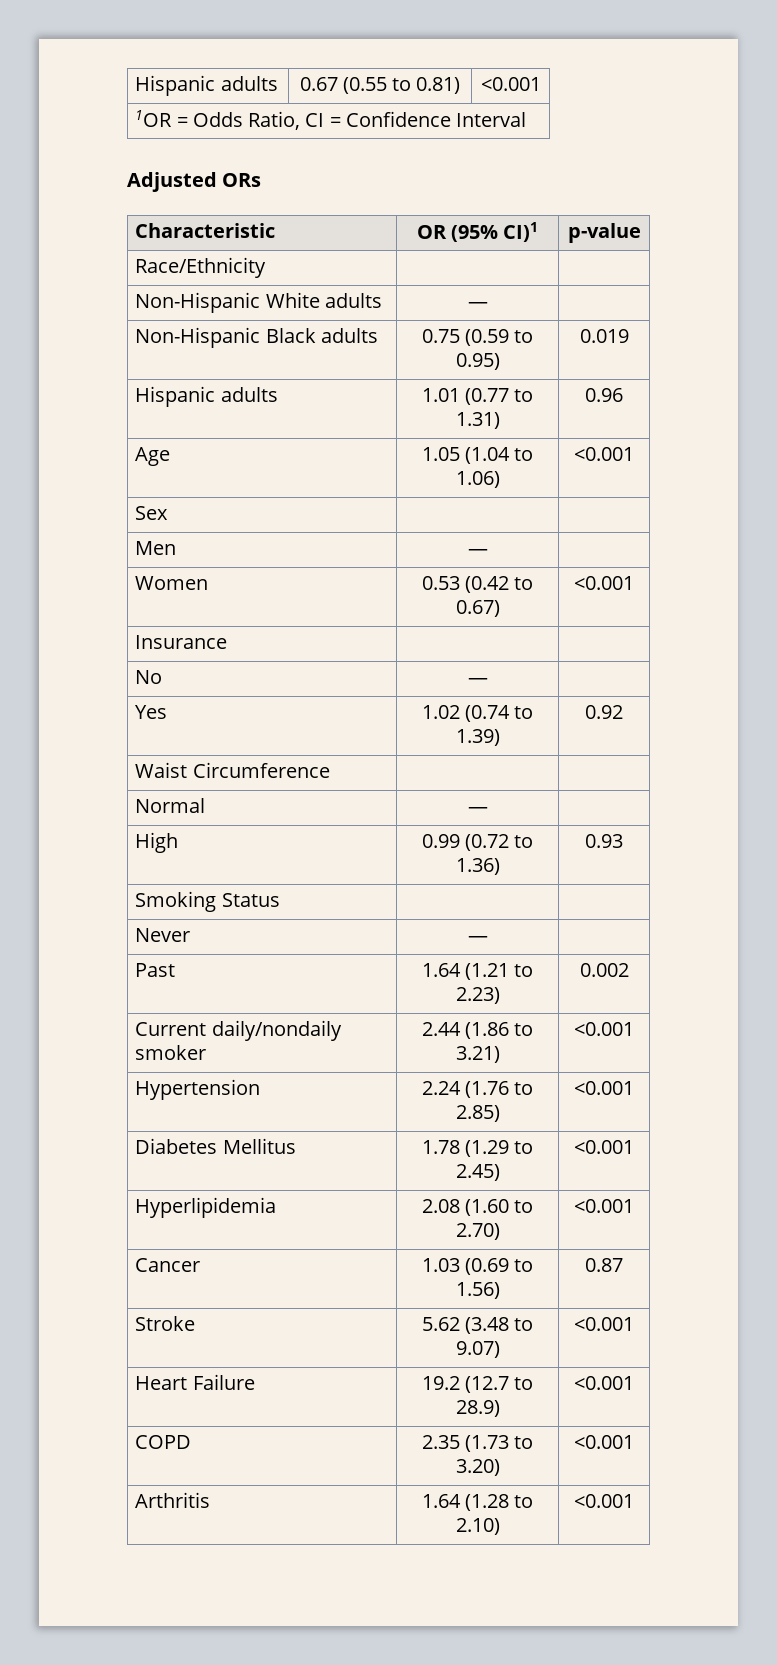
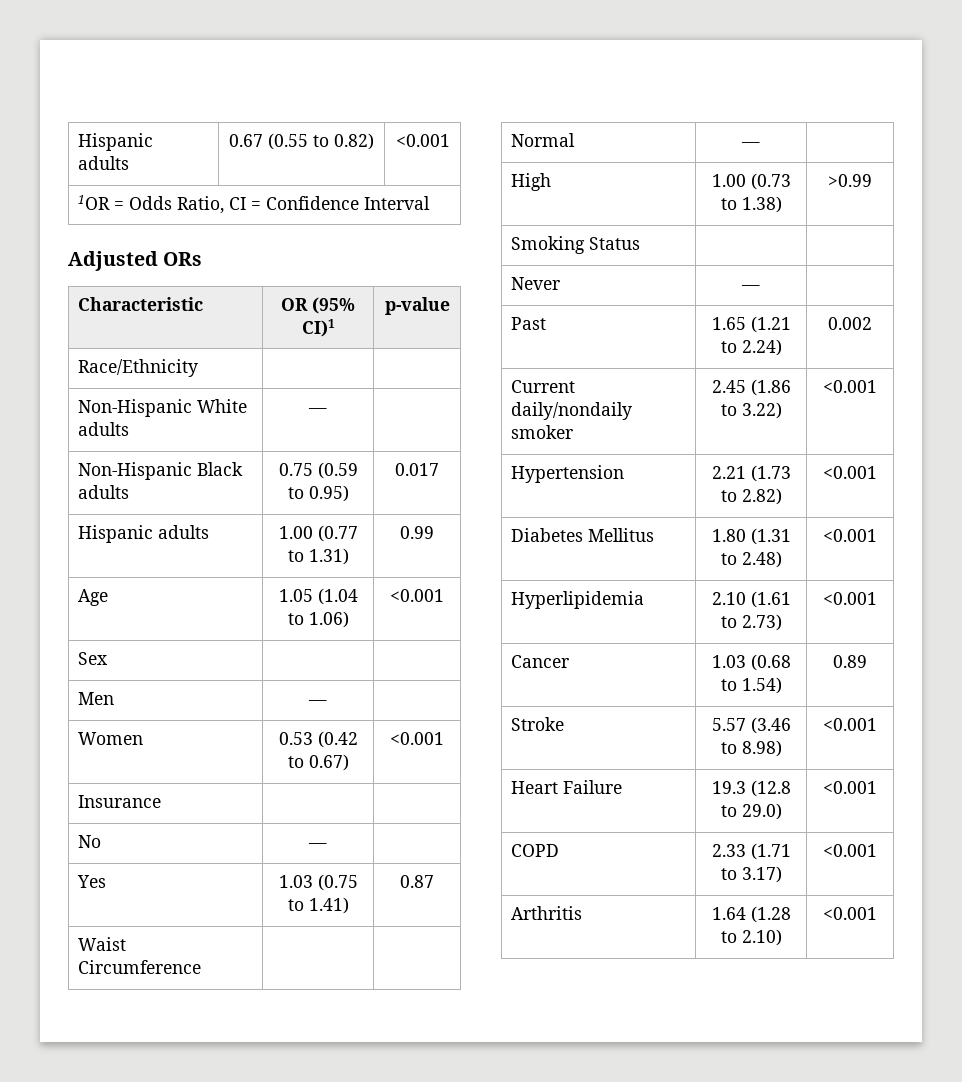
- Hispanic adults | 0.67 (0.55 to 0.81) | <0.001
+ Hispanic adults | 0.67 (0.55 to 0.82) | <0.001
- Non-Hispanic Black adults | 0.75 (0.59 to 0.95) | 0.019
- Hispanic adults | 1.01 (0.77 to 1.31) | 0.96
+ Non-Hispanic Black adults | 0.75 (0.59 to 0.95) | 0.017
+ Hispanic adults | 1.00 (0.77 to 1.31) | 0.99
- Yes | 1.02 (0.74 to 1.39) | 0.92
+ Yes | 1.03 (0.75 to 1.41) | 0.87
- High | 0.99 (0.72 to 1.36) | 0.93
+ High | 1.00 (0.73 to 1.38) | >0.99
- Past | 1.64 (1.21 to 2.23) | 0.002
+ Past | 1.65 (1.21 to 2.24) | 0.002
- Current daily/nondaily smoker | 2.44 (1.86 to 3.21) | <0.001
+ Current daily/nondaily smoker | 2.45 (1.86 to 3.22) | <0.001
- Hypertension | 2.24 (1.76 to 2.85) | <0.001
+ Hypertension | 2.21 (1.73 to 2.82) | <0.001
- Diabetes Mellitus | 1.78 (1.29 to 2.45) | <0.001
- Hyperlipidemia | 2.08 (1.60 to 2.70) | <0.001
- Cancer | 1.03 (0.69 to 1.56) | 0.87
- Stroke | 5.62 (3.48 to 9.07) | <0.001
- Heart Failure | 19.2 (12.7 to 28.9) | <0.001
- COPD | 2.35 (1.73 to 3.20) | <0.001
+ Diabetes Mellitus | 1.80 (1.31 to 2.48) | <0.001
+ Hyperlipidemia | 2.10 (1.61 to 2.73) | <0.001
+ Cancer | 1.03 (0.68 to 1.54) | 0.89
+ Stroke | 5.57 (3.46 to 8.98) | <0.001
+ Heart Failure | 19.3 (12.8 to 29.0) | <0.001
+ COPD | 2.33 (1.71 to 3.17) | <0.001

